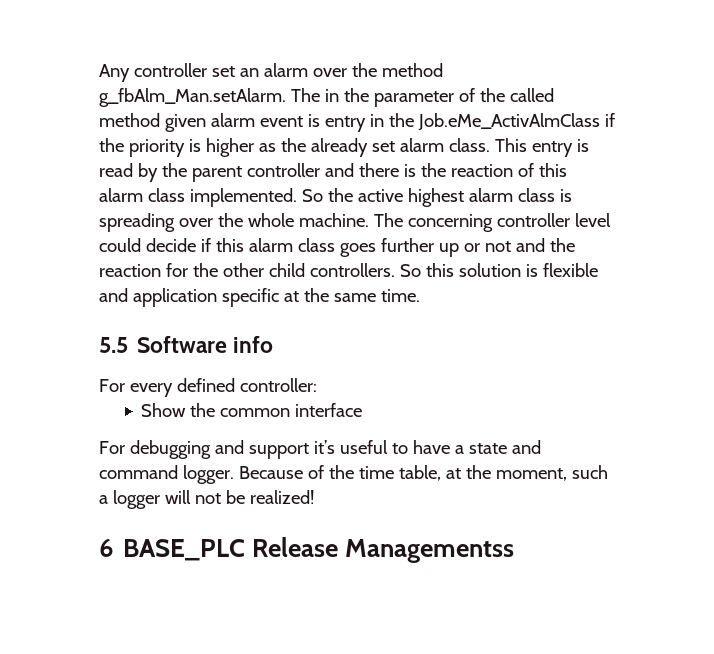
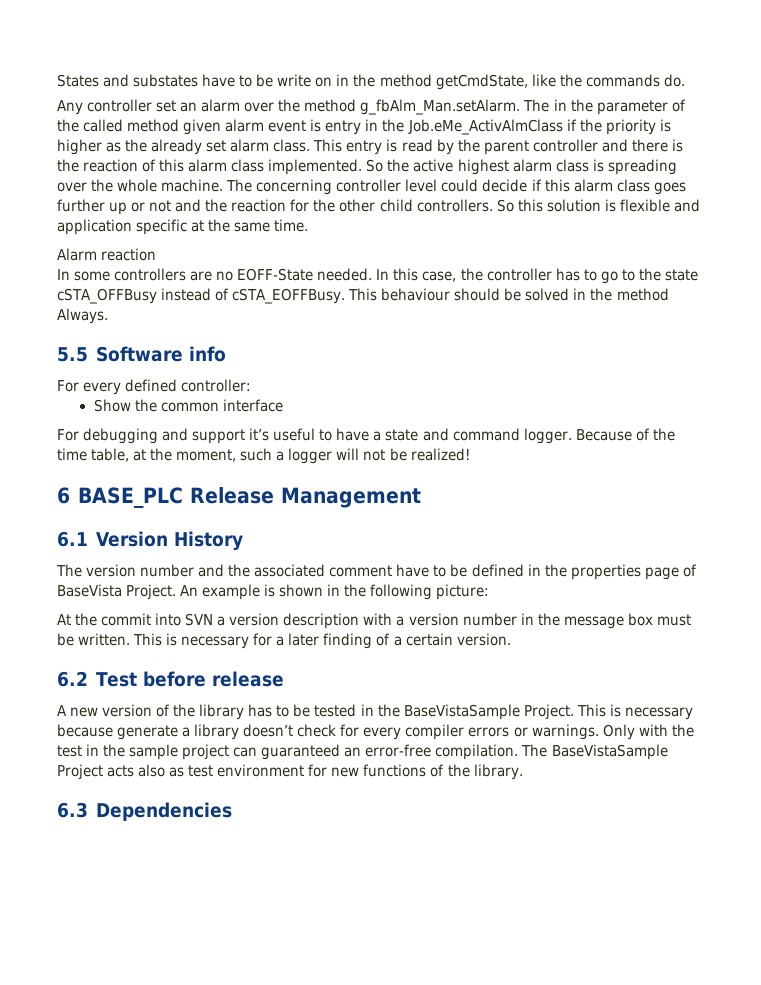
+ States and substates have to be write on in the method getCmdState, like the commands do.
+ Alarm reaction
+ In some controllers are no EOFF-State needed. In this case, the controller has to go to the state cSTA_OFFBusy instead of cSTA_EOFFBusy. This behaviour should be solved in the method Always.
- 6 BASE_PLC Release Managementss
+ 6 BASE_PLC Release Management
+ 6.1 Version History
+ The version number and the associated comment have to be defined in the properties page of BaseVista Project. An example is shown in the following picture:
+ At the commit into SVN a version description with a version number in the message box must be written. This is necessary for a later finding of a certain version.
+ 6.2 Test before release
+ A new version of the library has to be tested in the BaseVistaSample Project. This is necessary because generate a library doesn’t check for every compiler errors or warnings. Only with the test in the sample project can guaranteed an error-free compilation. The BaseVistaSample Project acts also as test environment for new functions of the library.
+ 6.3 Dependencies

